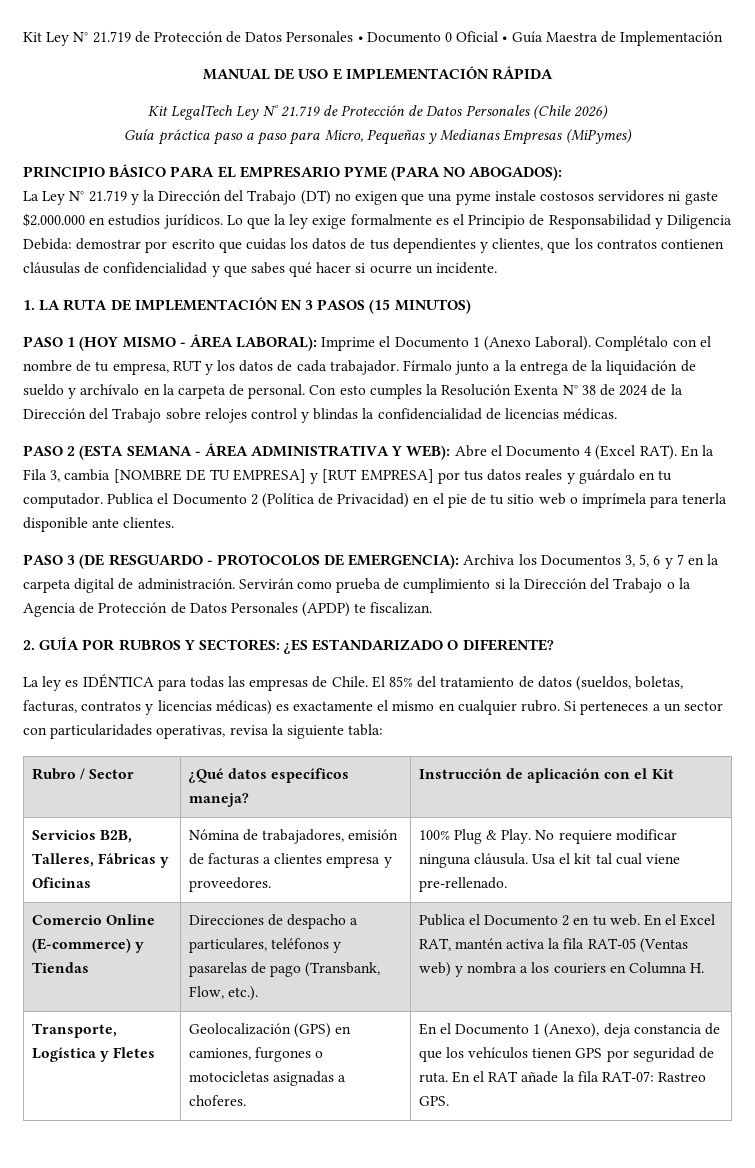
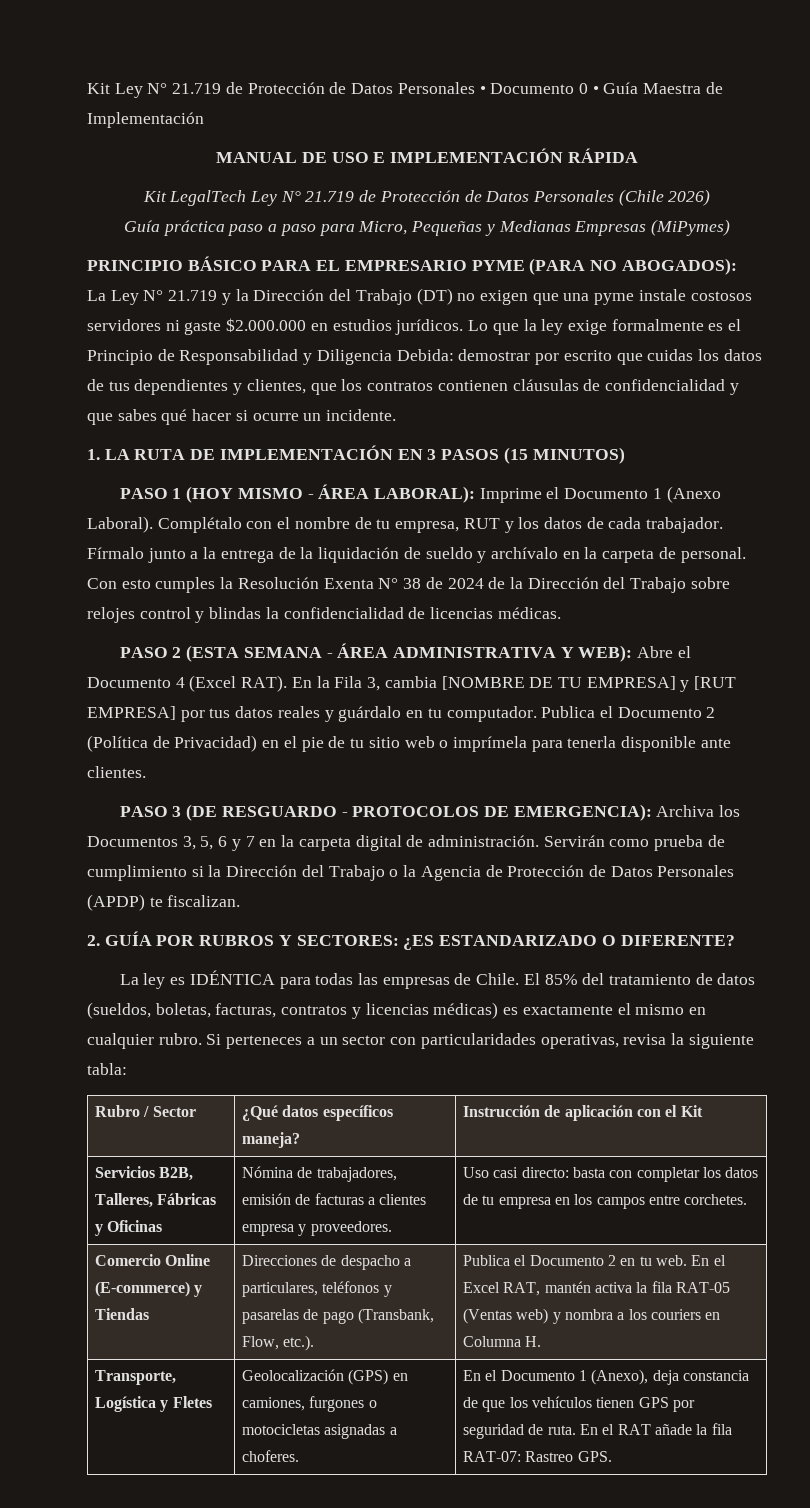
- Kit Ley N° 21.719 de Protección de Datos Personales • Documento 0 Oficial • Guía Maestra de Implementación
+ Kit Ley N° 21.719 de Protección de Datos Personales • Documento 0 • Guía Maestra de Implementación
- Servicios B2B, Talleres, Fábricas y Oficinas | Nómina de trabajadores, emisión de facturas a clientes empresa y proveedores. | 100% Plug & Play. No requiere modificar ninguna cláusula. Usa el kit tal cual viene pre-rellenado.
+ Servicios B2B, Talleres, Fábricas y Oficinas | Nómina de trabajadores, emisión de facturas a clientes empresa y proveedores. | Uso casi directo: basta con completar los datos de tu empresa en los campos entre corchetes.

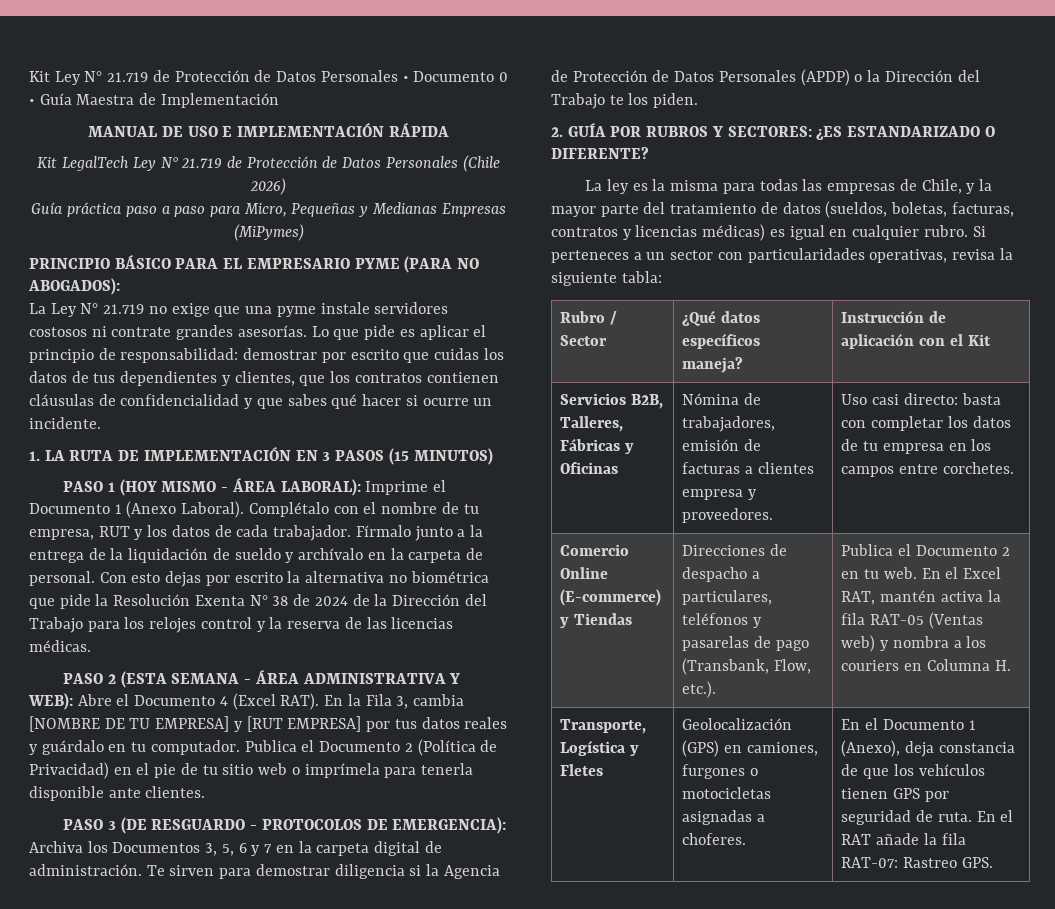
- La Ley N° 21.719 y la Dirección del Trabajo (DT) no exigen que una pyme instale costosos servidores ni gaste $2.000.000 en estudios jurídicos. Lo que la ley exige formalmente es el Principio de Responsabilidad y Diligencia Debida: demostrar por escrito que cuidas los datos de tus dependientes y clientes, que los contratos contienen cláusulas de confidencialidad y que sabes qué hacer si ocurre un incidente.
+ La Ley N° 21.719 no exige que una pyme instale servidores costosos ni contrate grandes asesorías. Lo que pide es aplicar el principio de responsabilidad: demostrar por escrito que cuidas los datos de tus dependientes y clientes, que los contratos contienen cláusulas de confidencialidad y que sabes qué hacer si ocurre un incidente.
- Con esto cumples la Resolución Exenta N° 38 de 2024 de la Dirección del Trabajo sobre relojes control y blindas la confidencialidad de licencias médicas.
+ Con esto dejas por escrito la alternativa no biométrica que pide la Resolución Exenta N° 38 de 2024 de la Dirección del Trabajo para los relojes control y la reserva de las licencias médicas.
- Servirán como prueba de cumplimiento si la Dirección del Trabajo o la Agencia de Protección de Datos Personales (APDP) te fiscalizan.
+ Te sirven para demostrar diligencia si la Agencia de Protección de Datos Personales (APDP) o la Dirección del Trabajo te los piden.
- La ley es IDÉNTICA para todas las empresas de Chile. El 85% del tratamiento de datos (sueldos, boletas, facturas, contratos y licencias médicas) es exactamente el mismo en cualquier rubro.
+ La ley es la misma para todas las empresas de Chile, y la mayor parte del tratamiento de datos (sueldos, boletas, facturas, contratos y licencias médicas) es igual en cualquier rubro.

